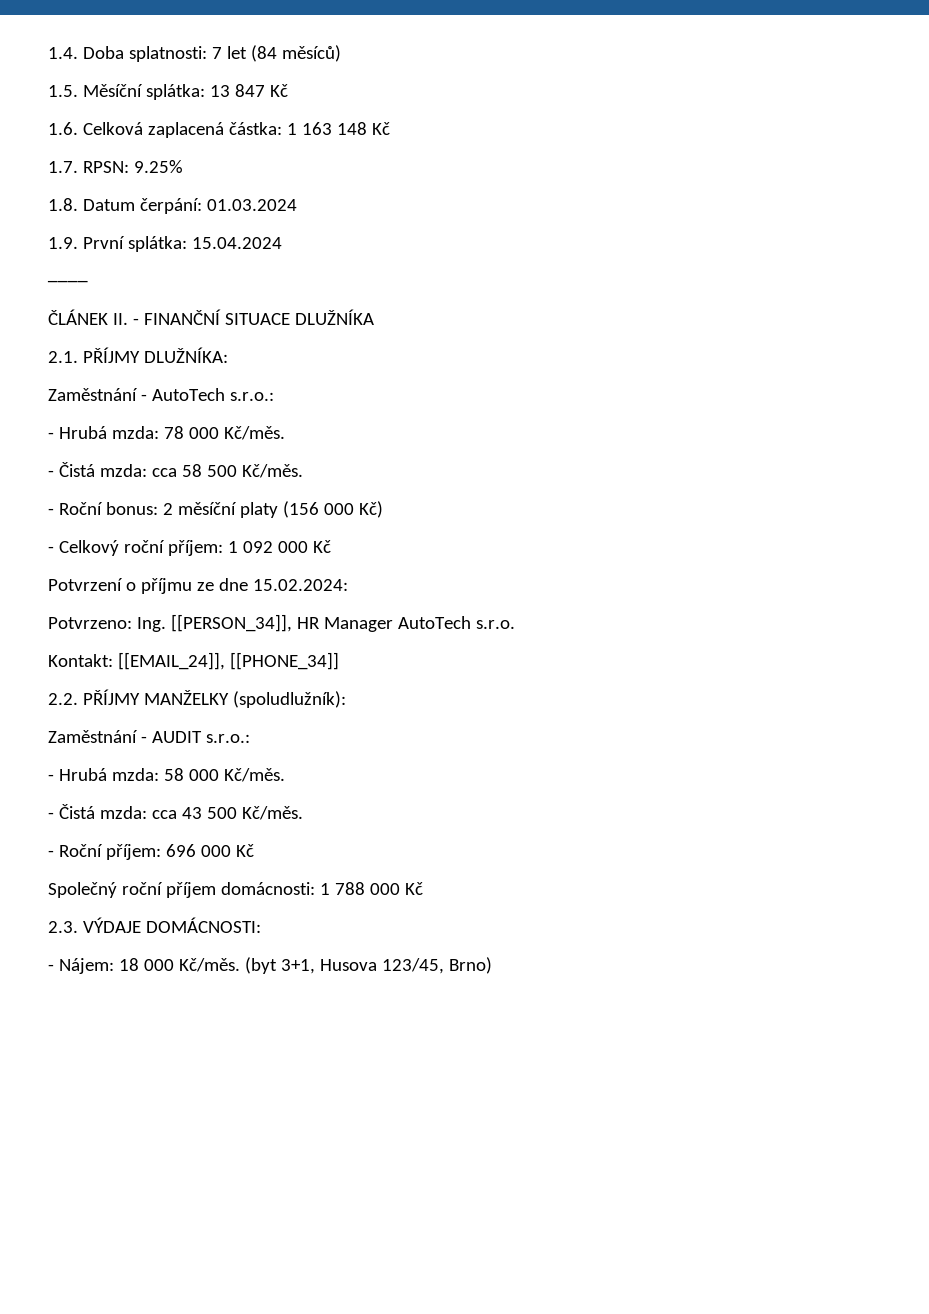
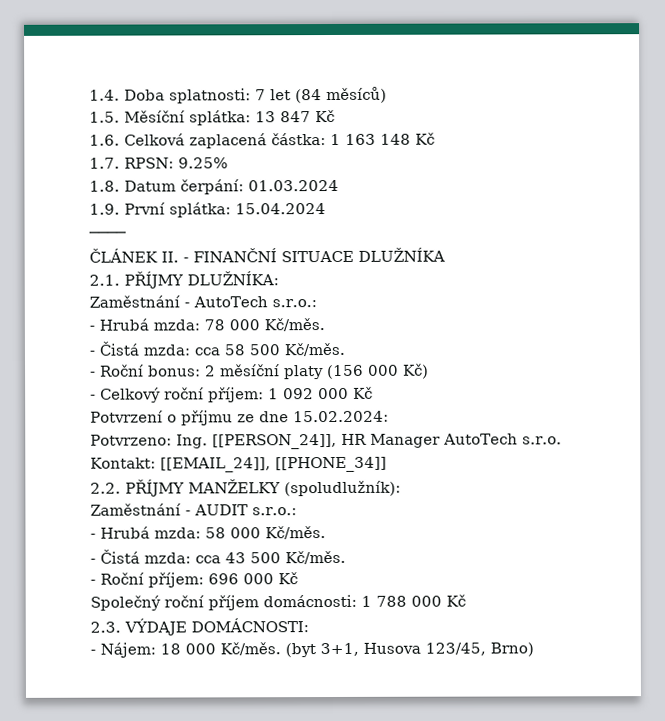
- Potvrzeno: Ing. [[PERSON_34]], HR Manager AutoTech s.r.o.
+ Potvrzeno: Ing. [[PERSON_24]], HR Manager AutoTech s.r.o.

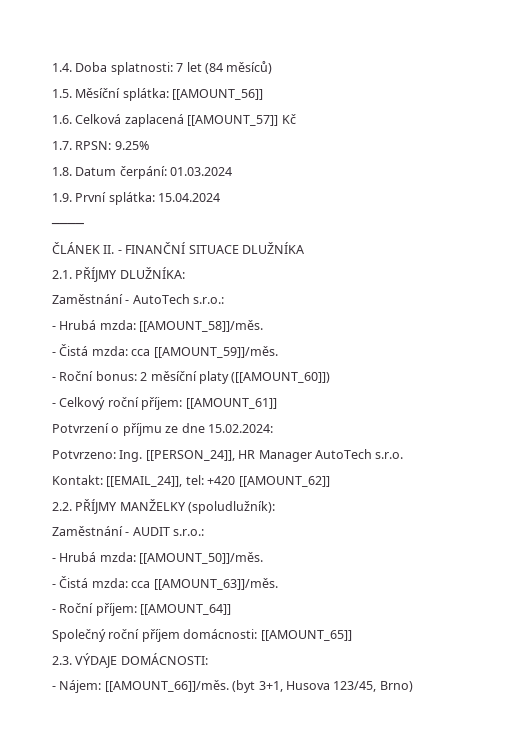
- 1.5. Měsíční splátka: 13 847 Kč
+ 1.5. Měsíční splátka: [[AMOUNT_56]]
- 1.6. Celková zaplacená částka: 1 163 148 Kč
+ 1.6. Celková zaplacená [[AMOUNT_57]] Kč
- - Hrubá mzda: 78 000 Kč/měs.
- - Čistá mzda: cca 58 500 Kč/měs.
+ - Hrubá mzda: [[AMOUNT_58]]/měs.
+ - Čistá mzda: cca [[AMOUNT_59]]/měs.
- - Roční bonus: 2 měsíční platy (156 000 Kč)
+ - Roční bonus: 2 měsíční platy ([[AMOUNT_60]])
- - Celkový roční příjem: 1 092 000 Kč
+ - Celkový roční příjem: [[AMOUNT_61]]
- Kontakt: [[EMAIL_24]], [[PHONE_34]]
+ Kontakt: [[EMAIL_24]], tel: +420 [[AMOUNT_62]]
- - Hrubá mzda: 58 000 Kč/měs.
- - Čistá mzda: cca 43 500 Kč/měs.
+ - Hrubá mzda: [[AMOUNT_50]]/měs.
+ - Čistá mzda: cca [[AMOUNT_63]]/měs.
- - Roční příjem: 696 000 Kč
+ - Roční příjem: [[AMOUNT_64]]
- Společný roční příjem domácnosti: 1 788 000 Kč
+ Společný roční příjem domácnosti: [[AMOUNT_65]]
- - Nájem: 18 000 Kč/měs.
+ - Nájem: [[AMOUNT_66]]/měs.

